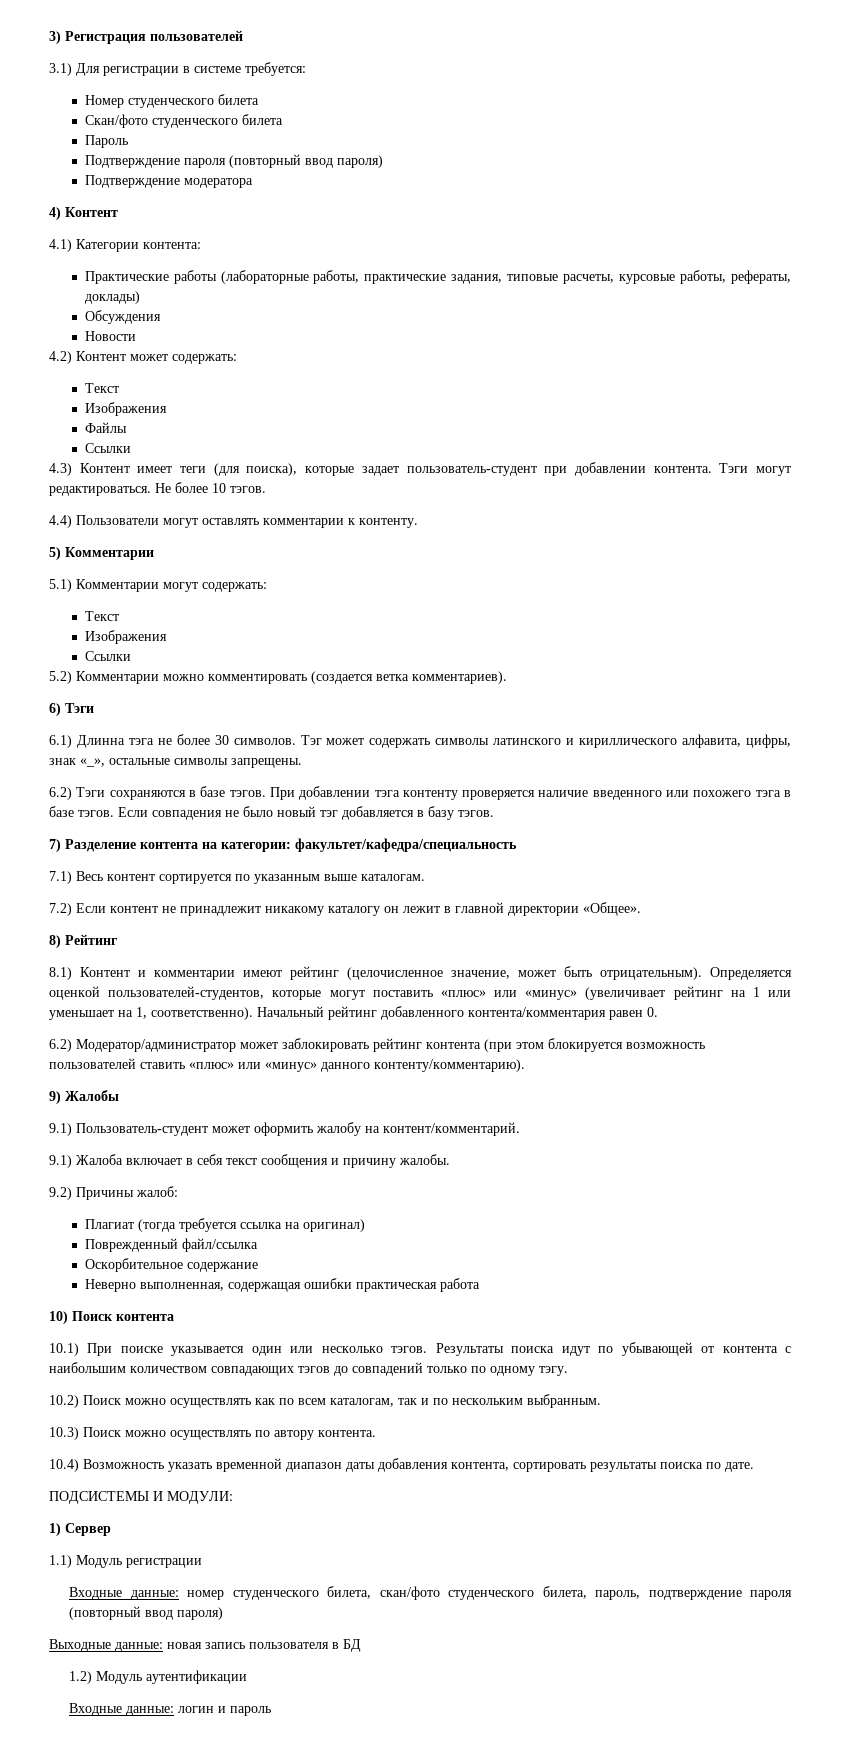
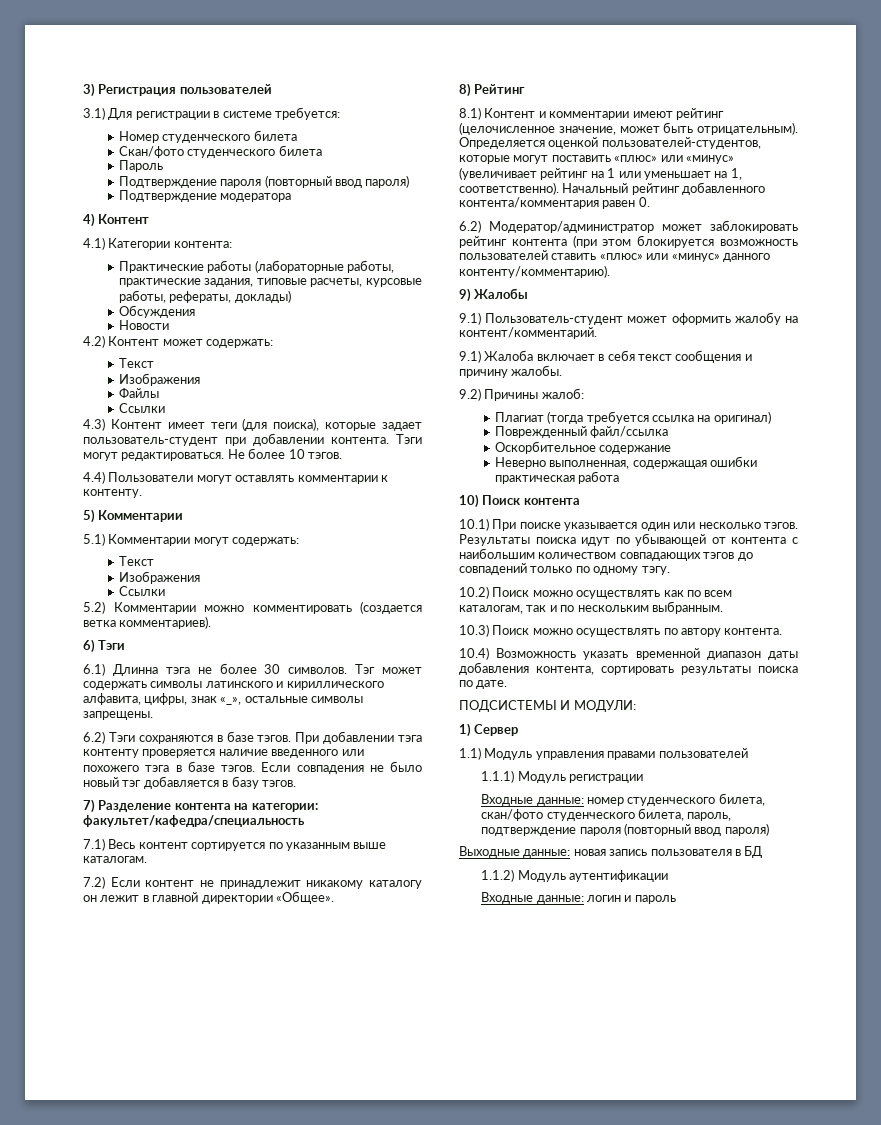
- 1.1) Модуль регистрации
+ 1.1) Модуль управления правами пользователей
+ 1.1.1) Модуль регистрации
- 1.2) Модуль аутентификации
+ 1.1.2) Модуль аутентификации

